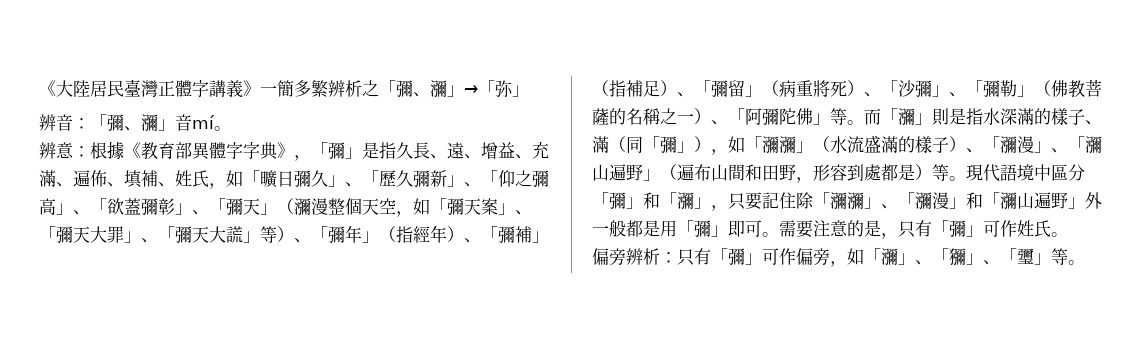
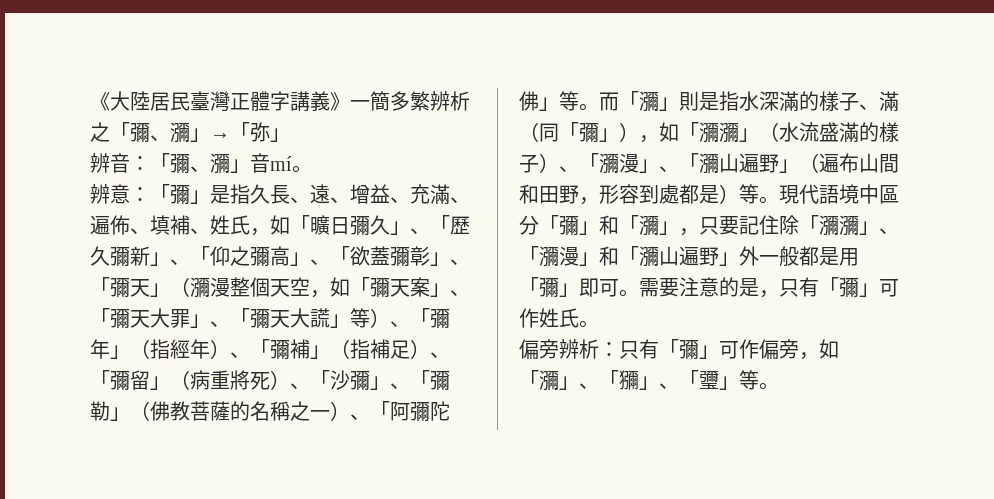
- 根據《教育部異體字字典》，「彌」是指久長、遠、增益、充滿、遍佈、填補、姓氏，如「曠日彌久」、「歷久彌新」、「仰之彌高」、「欲蓋彌彰」、「彌天」（瀰漫整個天空，如「彌天案」、「彌天大罪」、「彌天大謊」等）、「彌年」（指經年）、「彌補」（指補足）、「彌留」（病重將死）、「沙彌」、「彌勒」（佛教菩薩的名稱之一）、「阿彌陀佛」等。
+ 「彌」是指久長、遠、增益、充滿、遍佈、填補、姓氏，如「曠日彌久」、「歷久彌新」、「仰之彌高」、「欲蓋彌彰」、「彌天」（瀰漫整個天空，如「彌天案」、「彌天大罪」、「彌天大謊」等）、「彌年」（指經年）、「彌補」（指補足）、「彌留」（病重將死）、「沙彌」、「彌勒」（佛教菩薩的名稱之一）、「阿彌陀佛」等。

